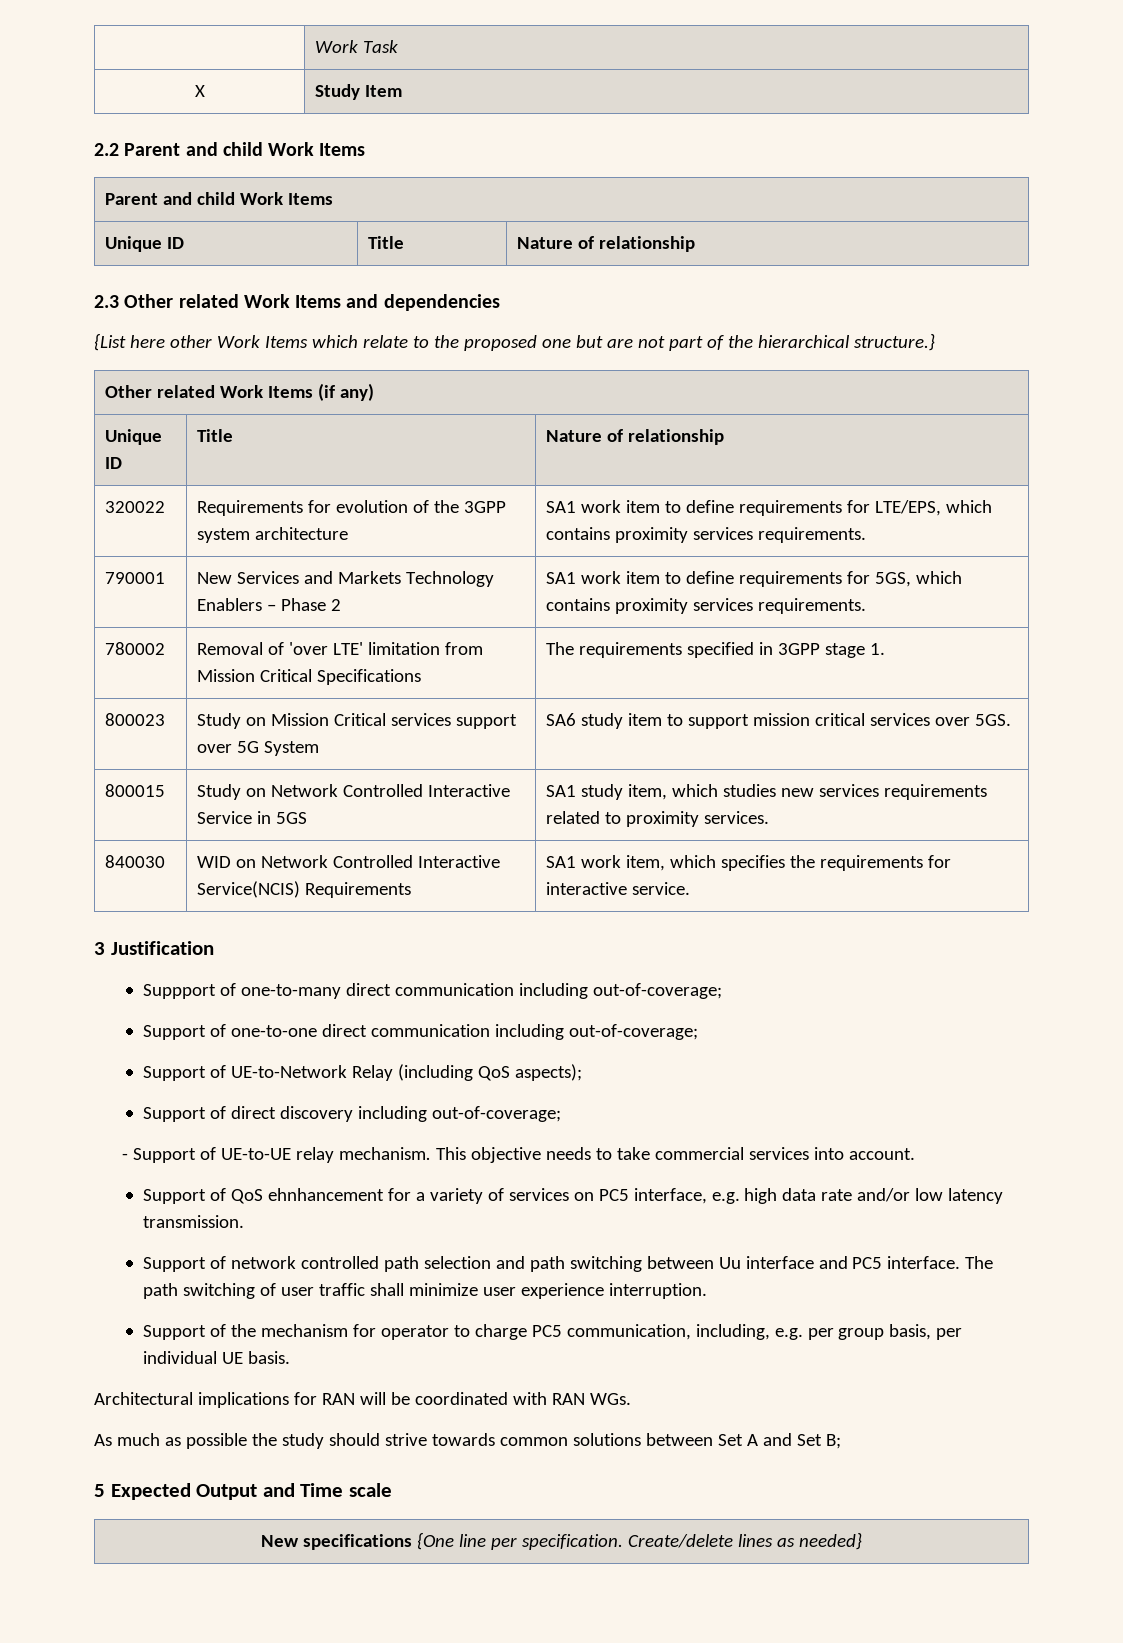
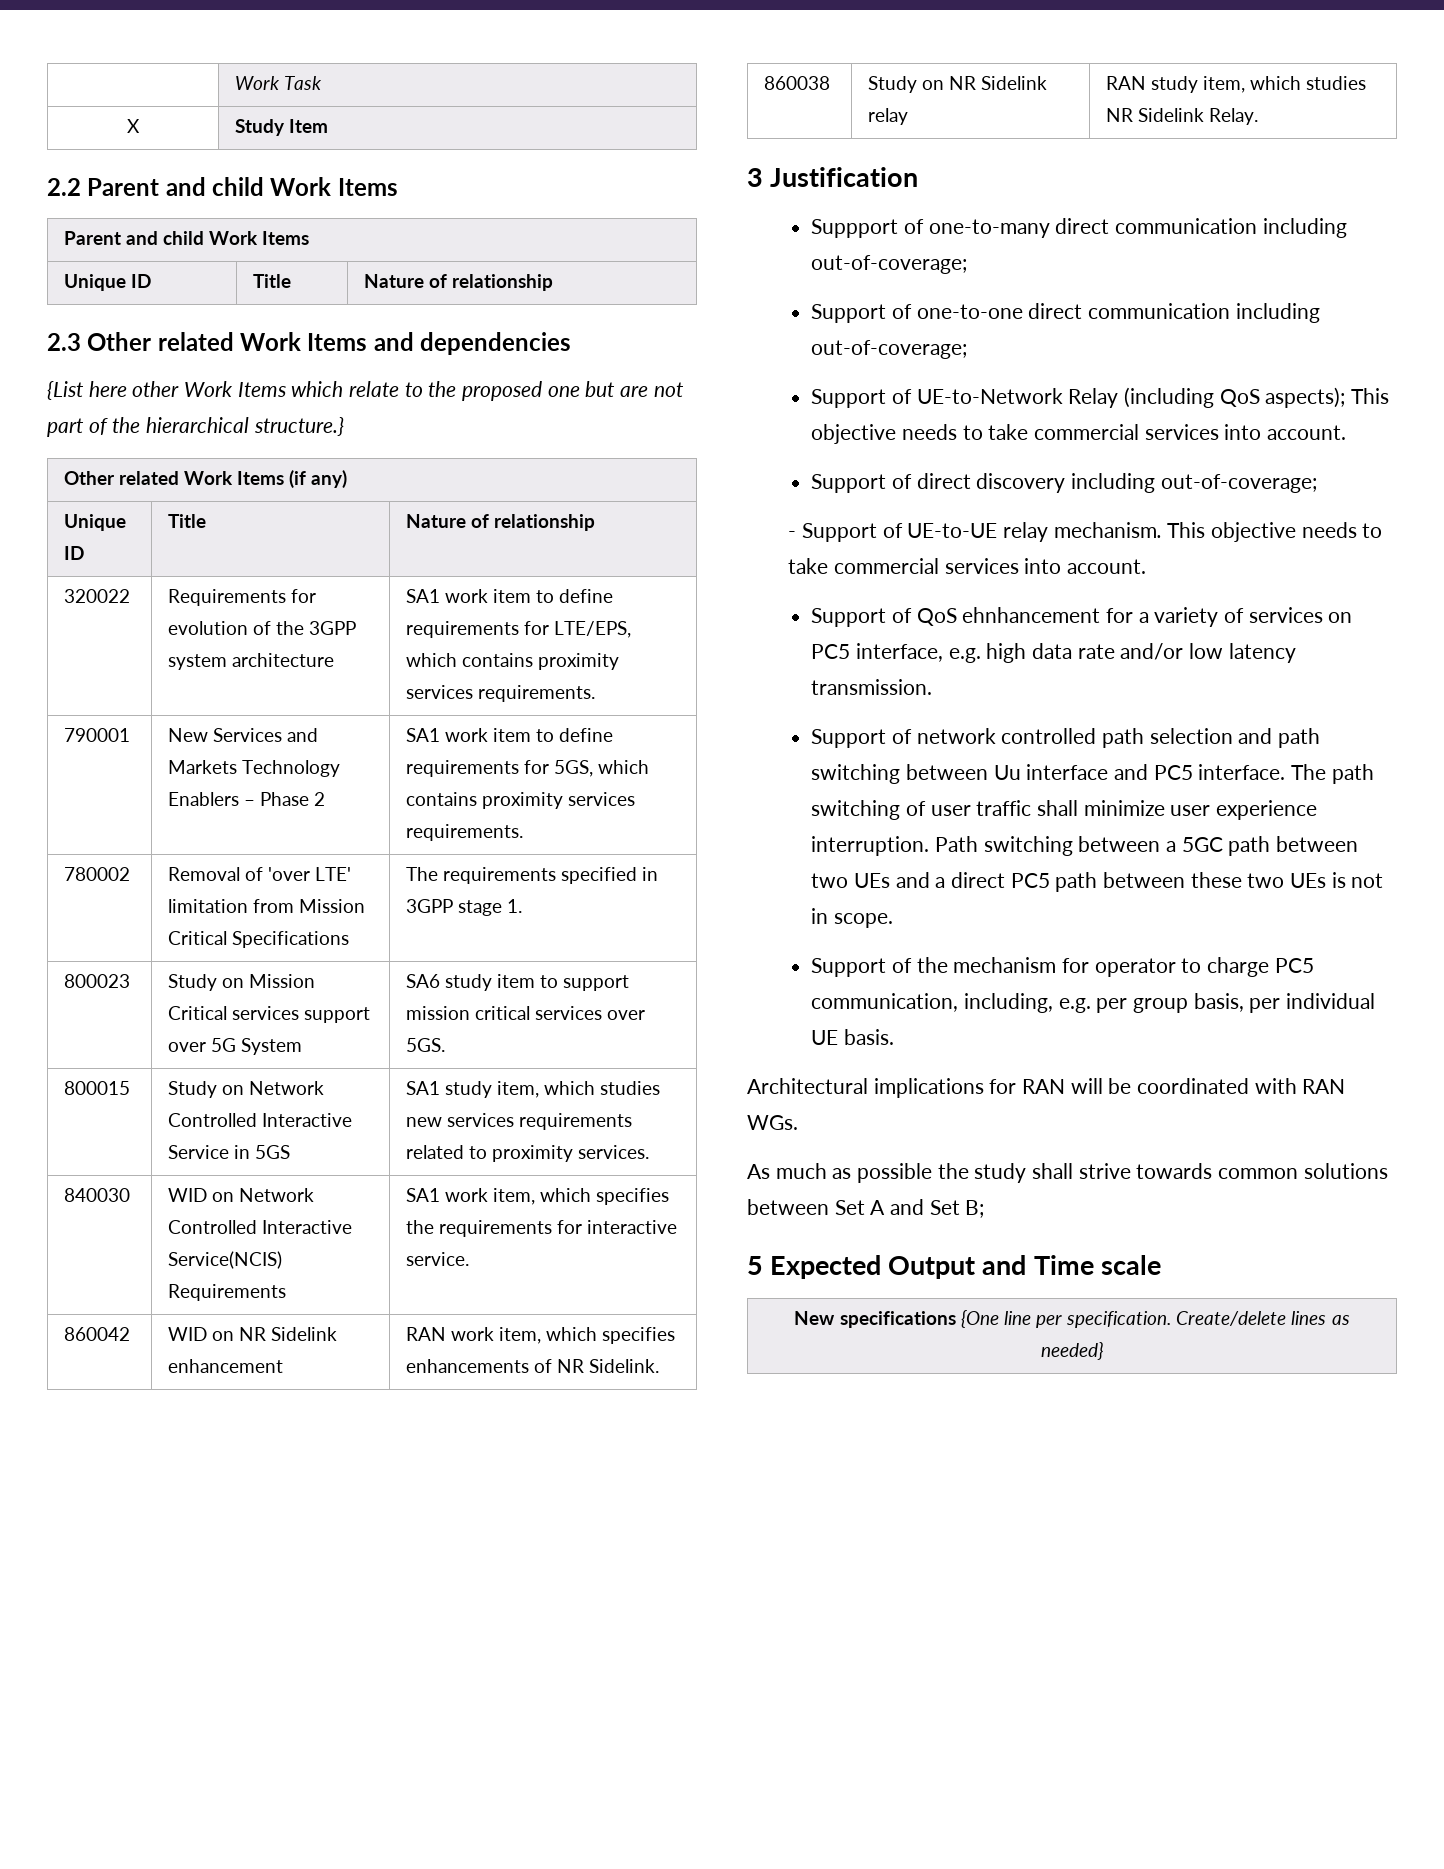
+ 860042 | WID on NR Sidelink enhancement | RAN work item, which specifies enhancements of NR Sidelink.
+ 860038 | Study on NR Sidelink relay | RAN study item, which studies NR Sidelink Relay.
- Support of UE-to-Network Relay (including QoS aspects);
+ Support of UE-to-Network Relay (including QoS aspects); This objective needs to take commercial services into account.
+ Path switching between a 5GC path between two UEs and a direct PC5 path between these two UEs is not in scope.
- As much as possible the study should strive towards common solutions between Set A and Set B;
+ As much as possible the study shall strive towards common solutions between Set A and Set B;

